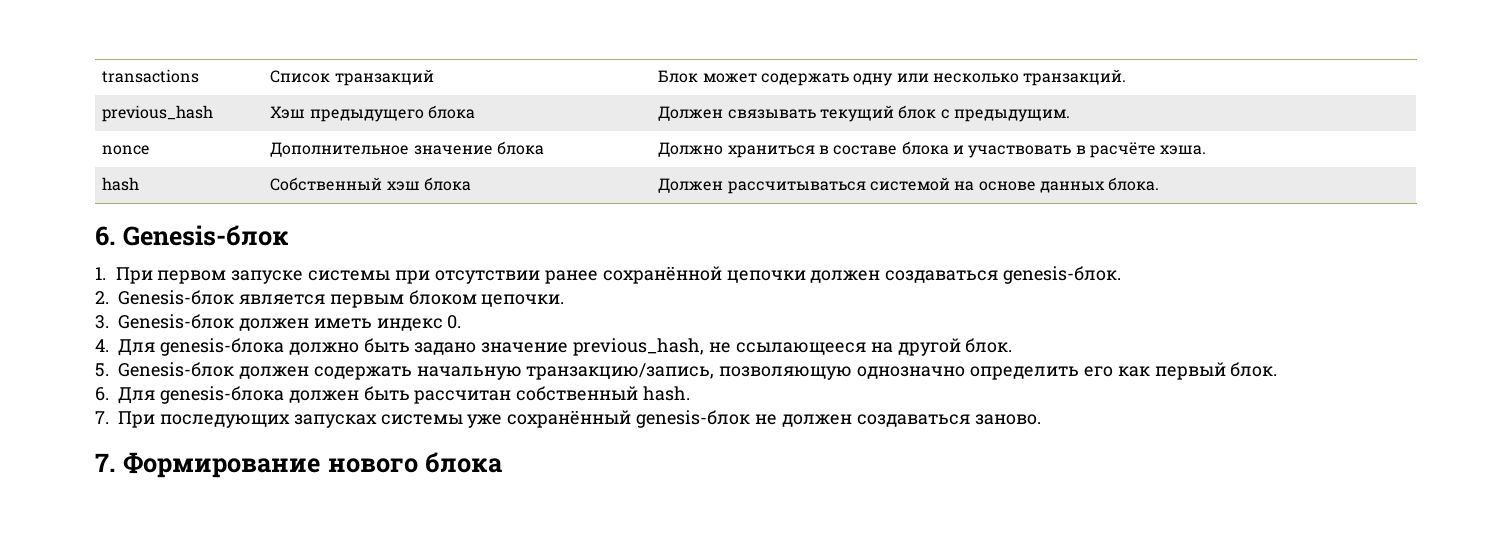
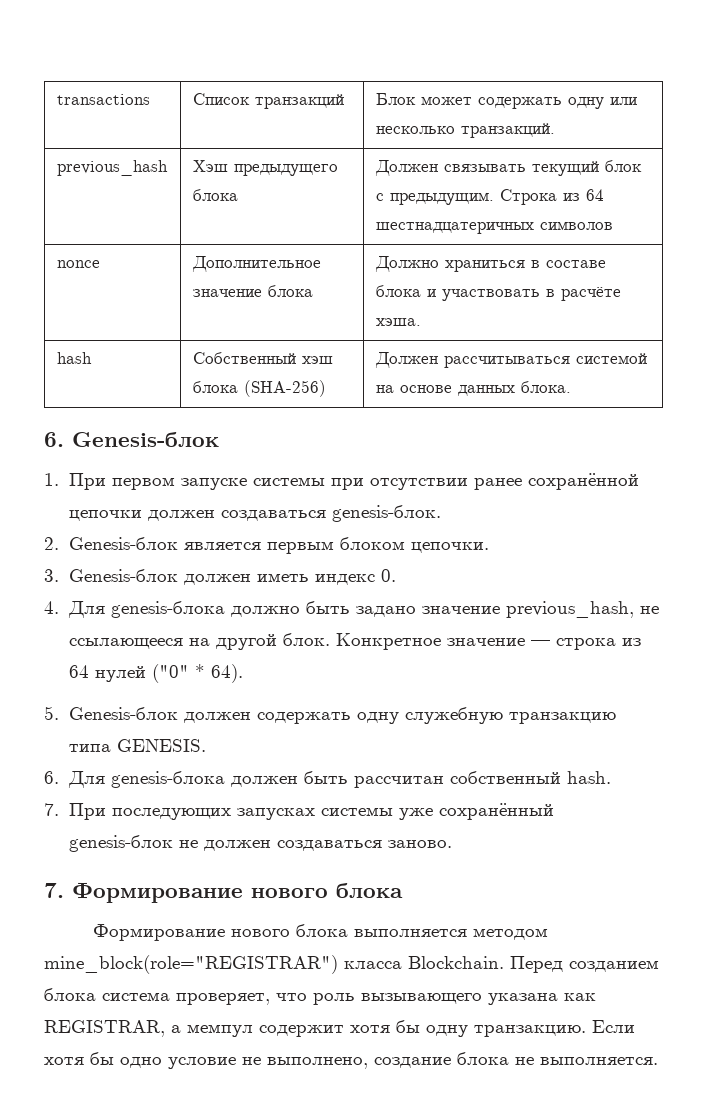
- previous_hash | Хэш предыдущего блока | Должен связывать текущий блок с предыдущим.
+ previous_hash | Хэш предыдущего блока | Должен связывать текущий блок с предыдущим. Строка из 64 шестнадцатеричных символов
- hash | Собственный хэш блока | Должен рассчитываться системой на основе данных блока.
+ hash | Собственный хэш блока (SHA-256) | Должен рассчитываться системой на основе данных блока.
- 4. Для genesis-блока должно быть задано значение previous_hash, не ссылающееся на другой блок.
- 5. Genesis-блок должен содержать начальную транзакцию/запись, позволяющую однозначно определить его как первый блок.
+ 4. Для genesis-блока должно быть задано значение previous_hash, не ссылающееся на другой блок. Конкретное значение — строка из 64 нулей ("0" * 64).
+ 5. Genesis-блок должен содержать одну служебную транзакцию типа GENESIS.
+ Формирование нового блока выполняется методом mine_block(role="REGISTRAR") класса Blockchain. Перед созданием блока система проверяет, что роль вызывающего указана как REGISTRAR, а мемпул содержит хотя бы одну транзакцию. Если хотя бы одно условие не выполнено, создание блока не выполняется.

